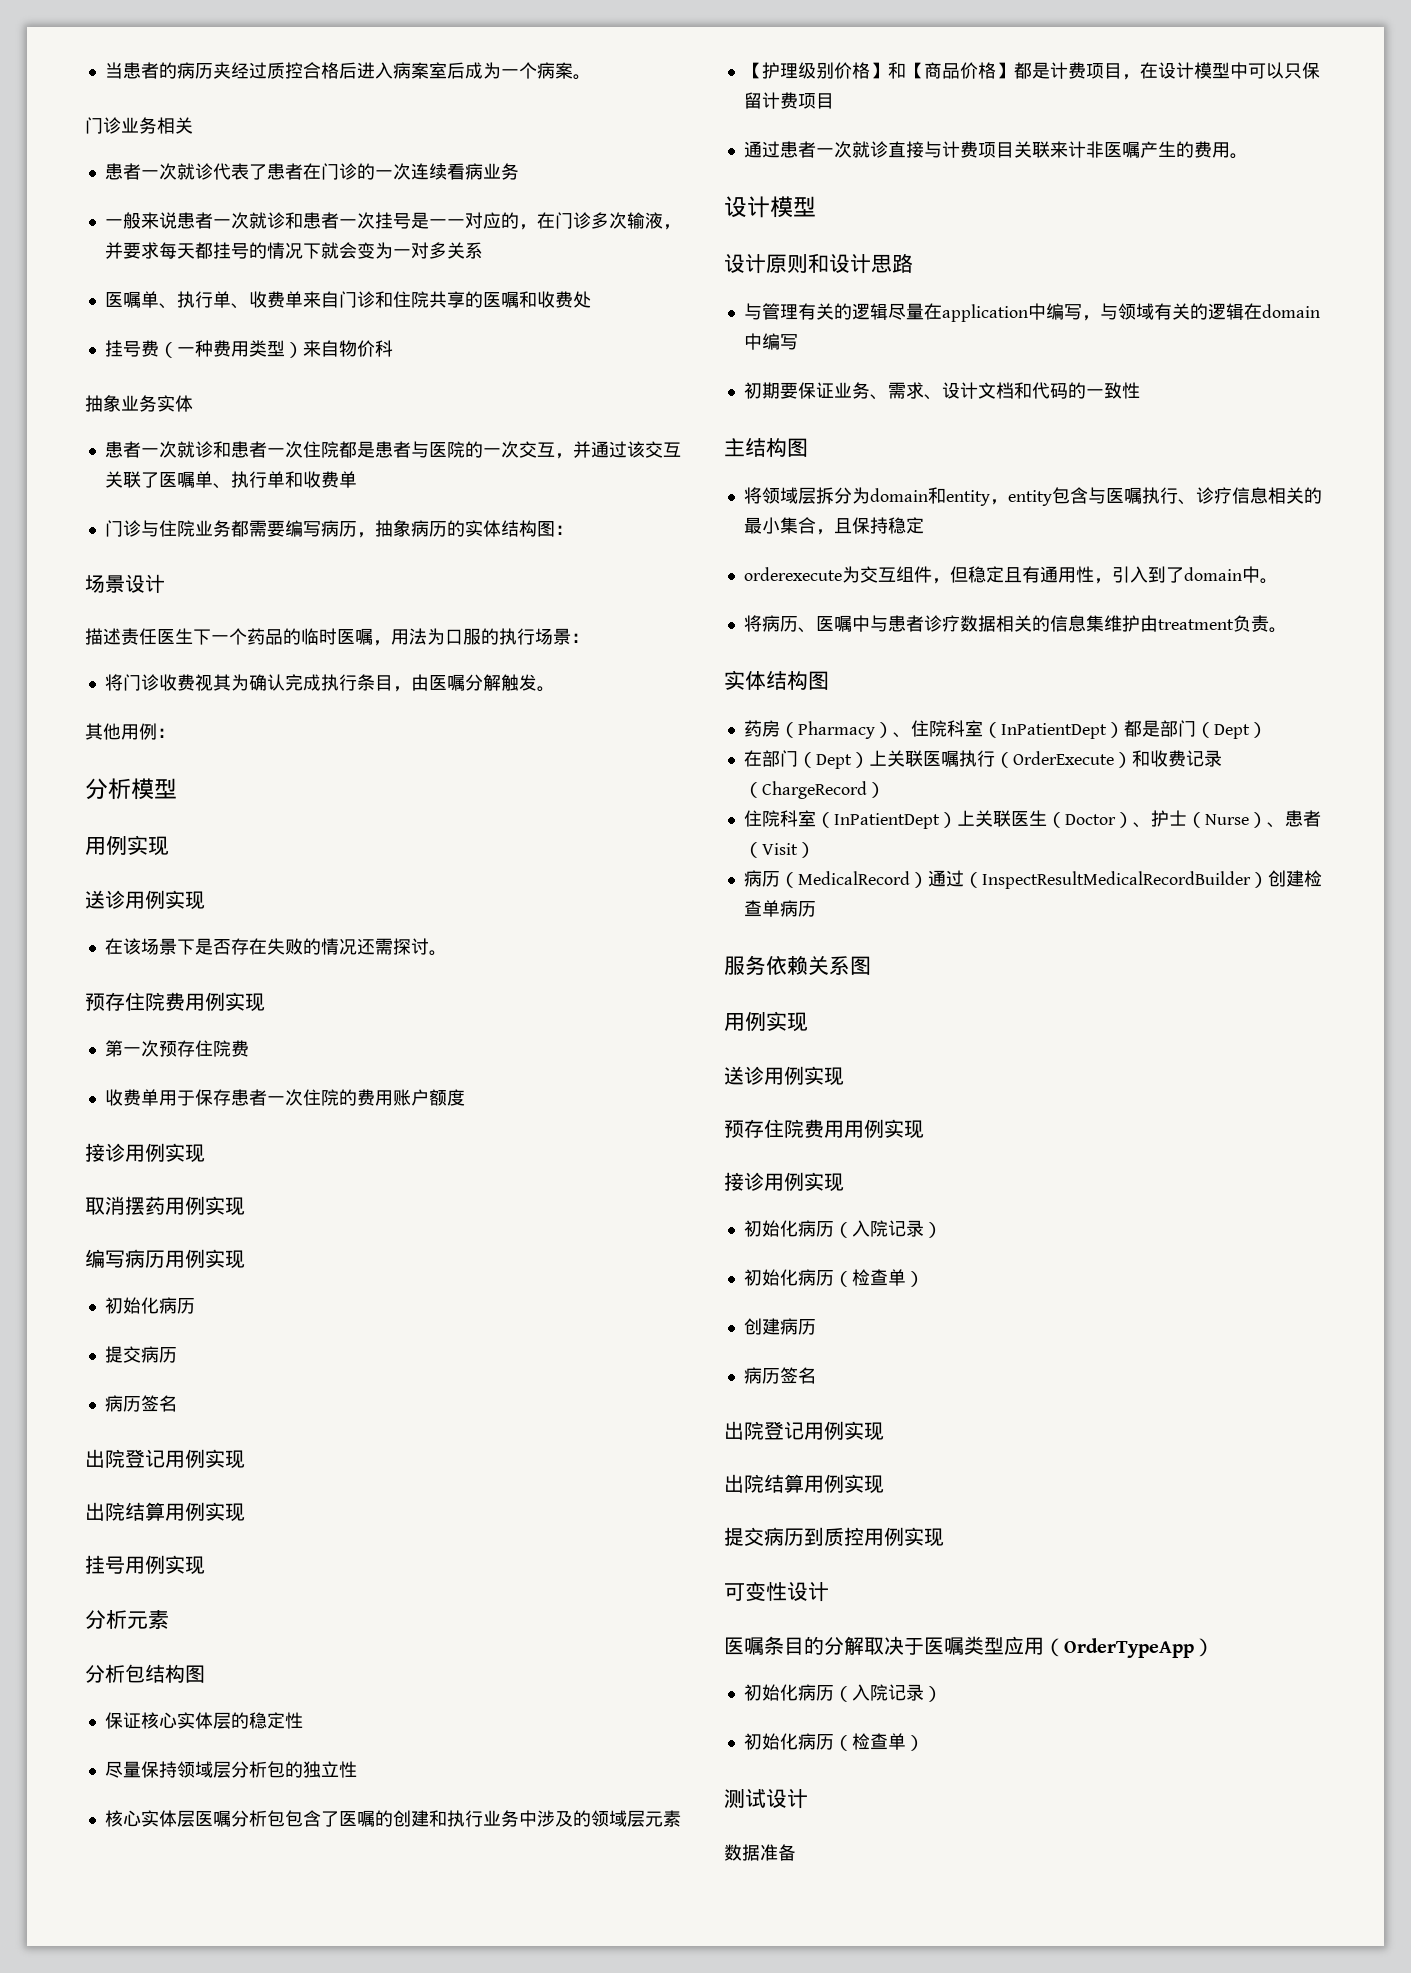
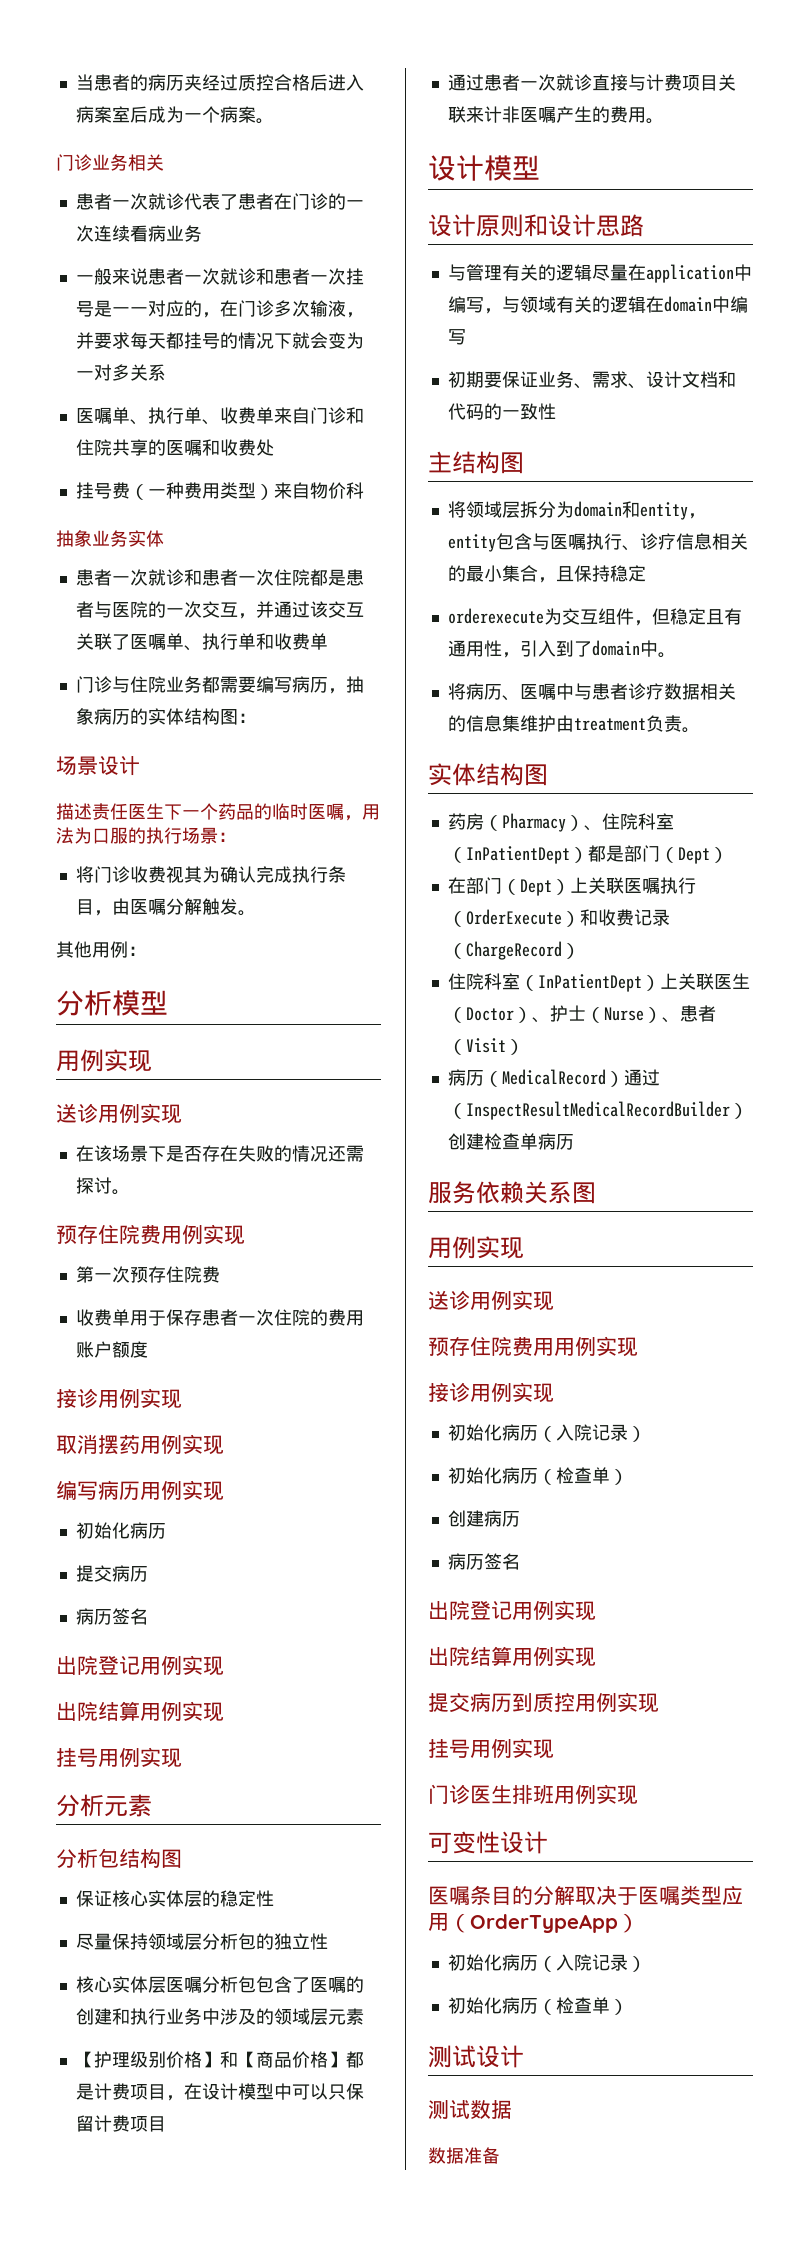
  提交病历到质控用例实现
+ 挂号用例实现
+ 门诊医生排班用例实现
+ 测试数据

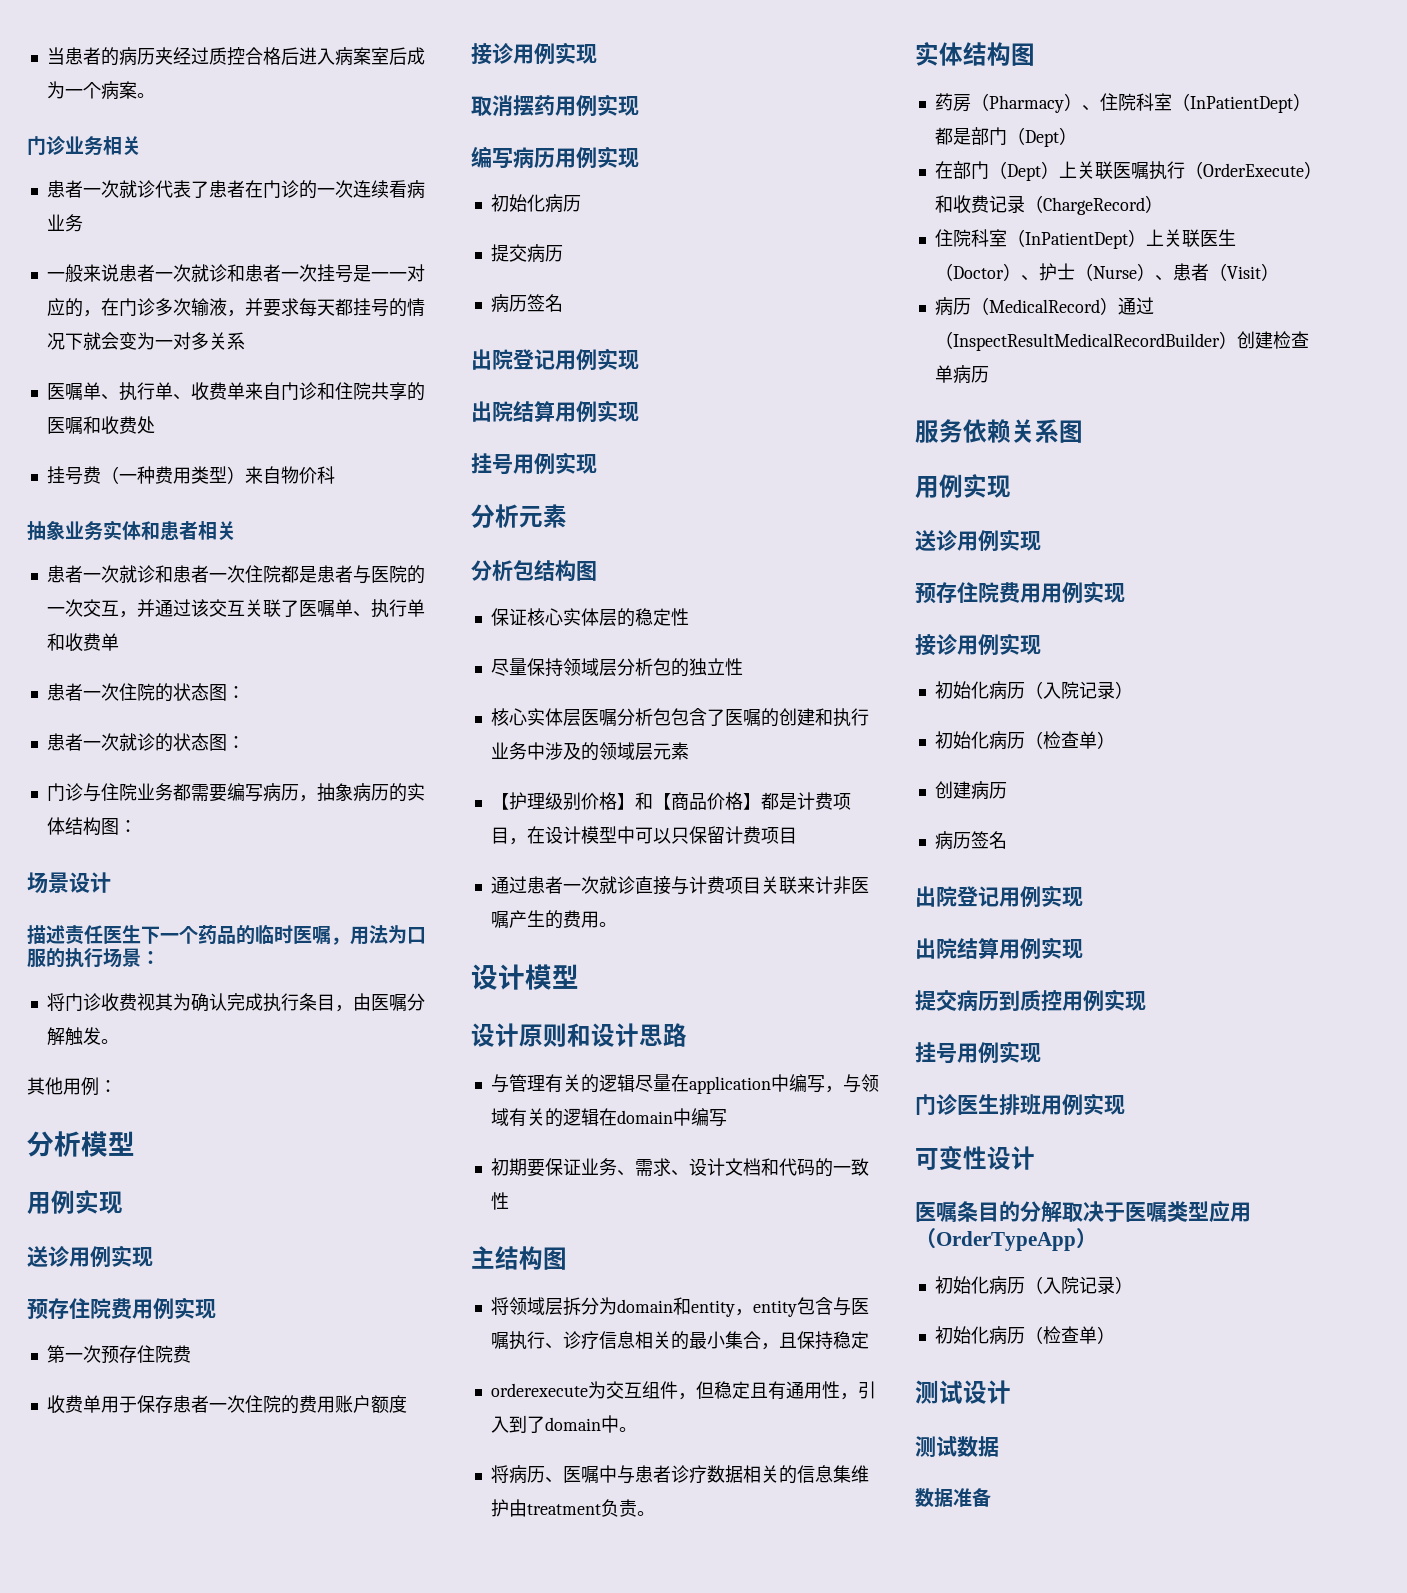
- 抽象业务实体
+ 抽象业务实体和患者相关
+ 患者一次住院的状态图：
+ 患者一次就诊的状态图：
- 在该场景下是否存在失败的情况还需探讨。

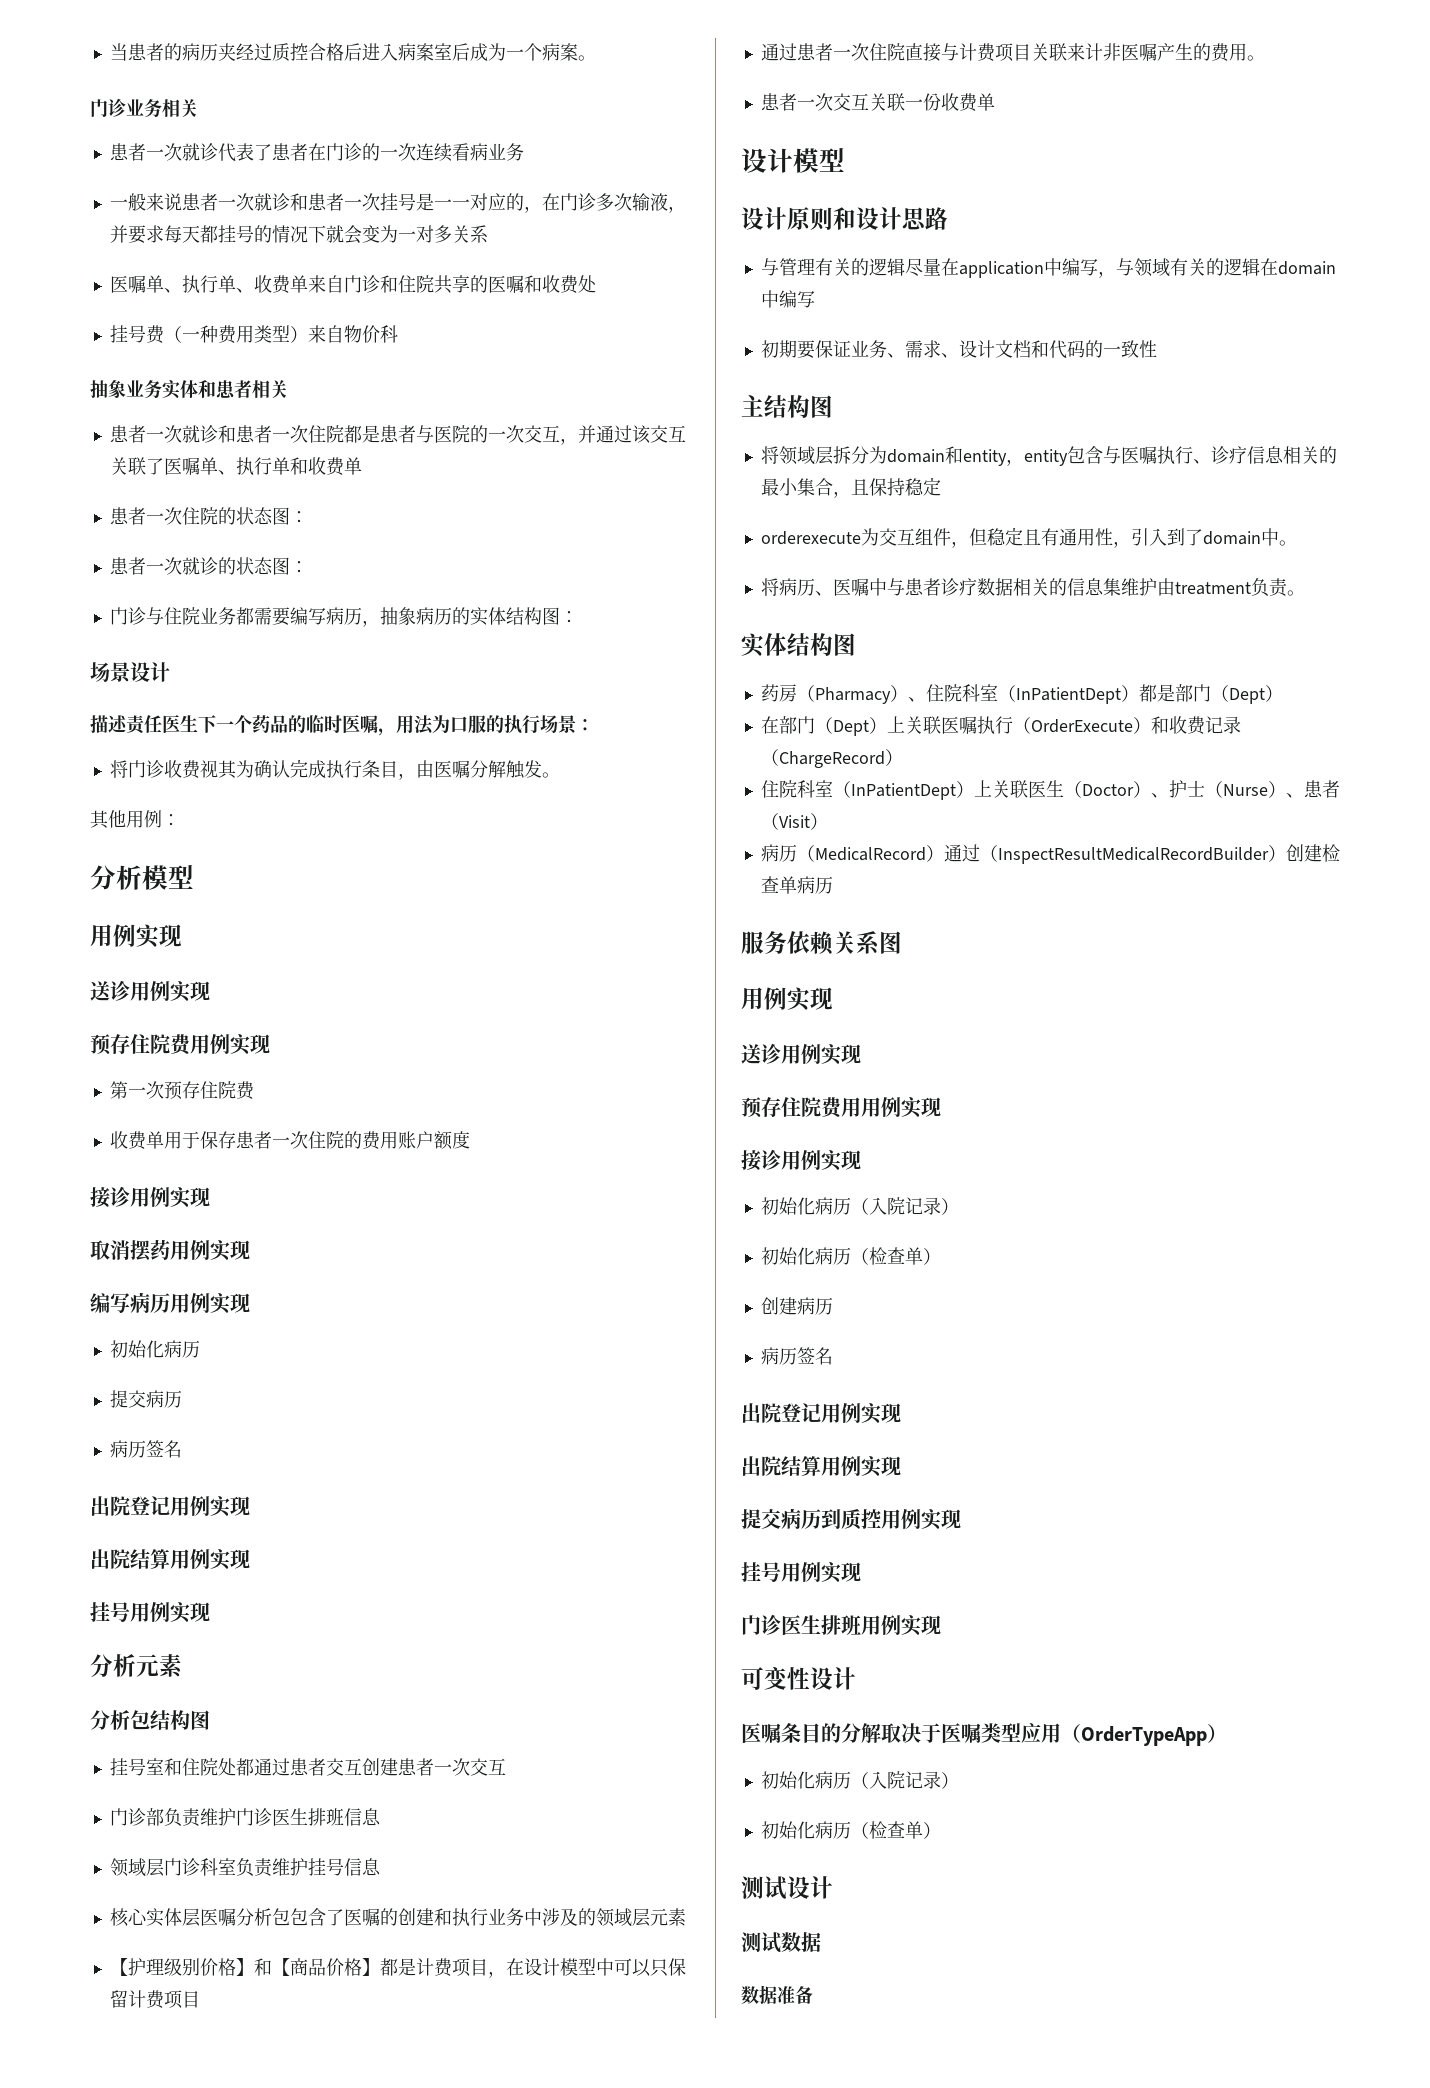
- 保证核心实体层的稳定性
- 尽量保持领域层分析包的独立性
+ 挂号室和住院处都通过患者交互创建患者一次交互
+ 门诊部负责维护门诊医生排班信息
+ 领域层门诊科室负责维护挂号信息
- 通过患者一次就诊直接与计费项目关联来计非医嘱产生的费用。
+ 通过患者一次住院直接与计费项目关联来计非医嘱产生的费用。
+ 患者一次交互关联一份收费单

